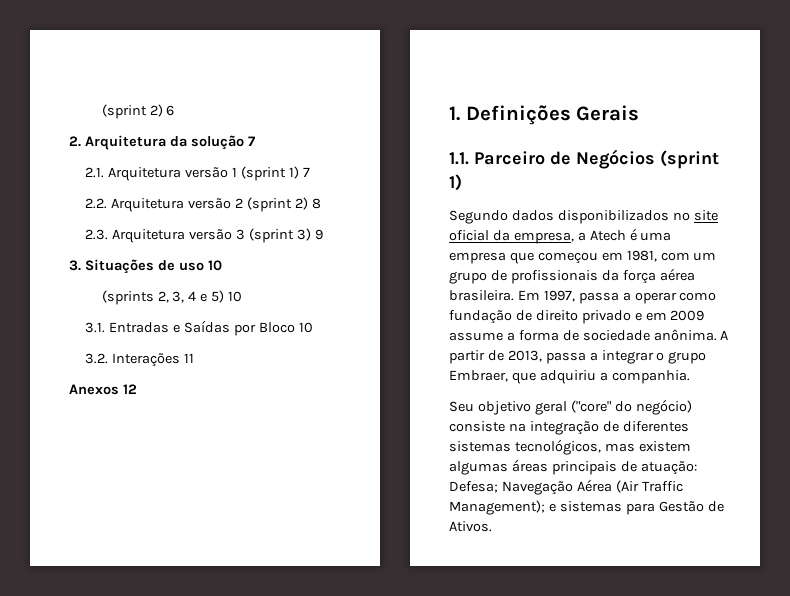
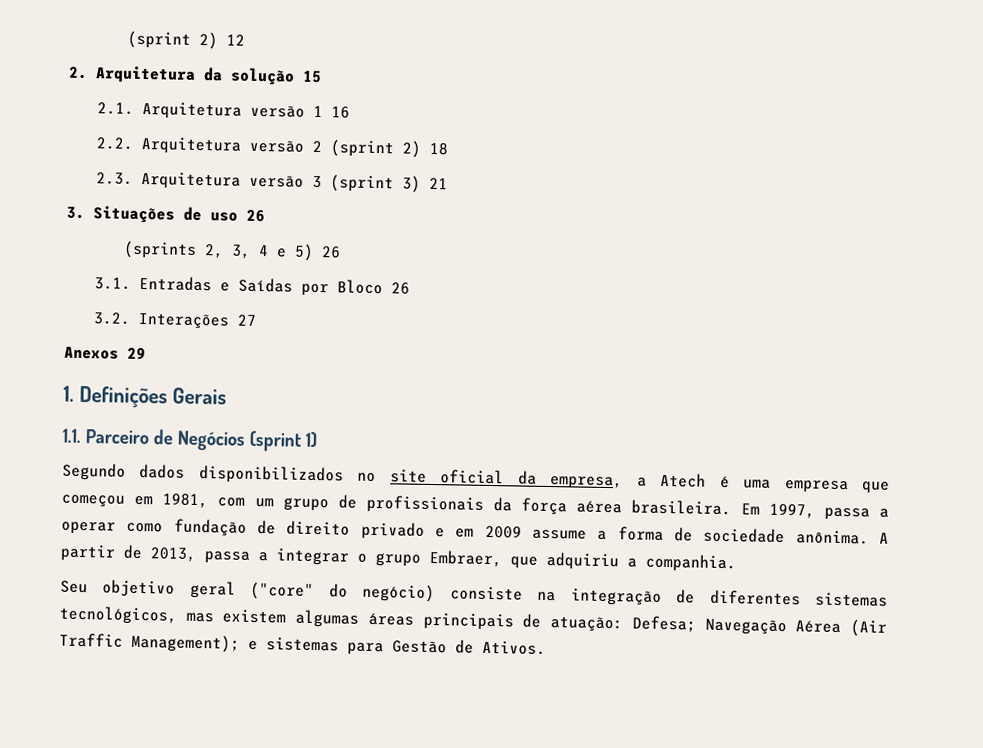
- (sprint 2) 6
+ (sprint 2) 12
- 2. Arquitetura da solução 7
+ 2. Arquitetura da solução 15
- 2.1. Arquitetura versão 1 (sprint 1) 7
+ 2.1. Arquitetura versão 1 16
- 2.2. Arquitetura versão 2 (sprint 2) 8
+ 2.2. Arquitetura versão 2 (sprint 2) 18
- 2.3. Arquitetura versão 3 (sprint 3) 9
+ 2.3. Arquitetura versão 3 (sprint 3) 21
- 3. Situações de uso 10
+ 3. Situações de uso 26
- (sprints 2, 3, 4 e 5) 10
+ (sprints 2, 3, 4 e 5) 26
- 3.1. Entradas e Saídas por Bloco 10
+ 3.1. Entradas e Saídas por Bloco 26
- 3.2. Interações 11
+ 3.2. Interações 27
- Anexos 12
+ Anexos 29

